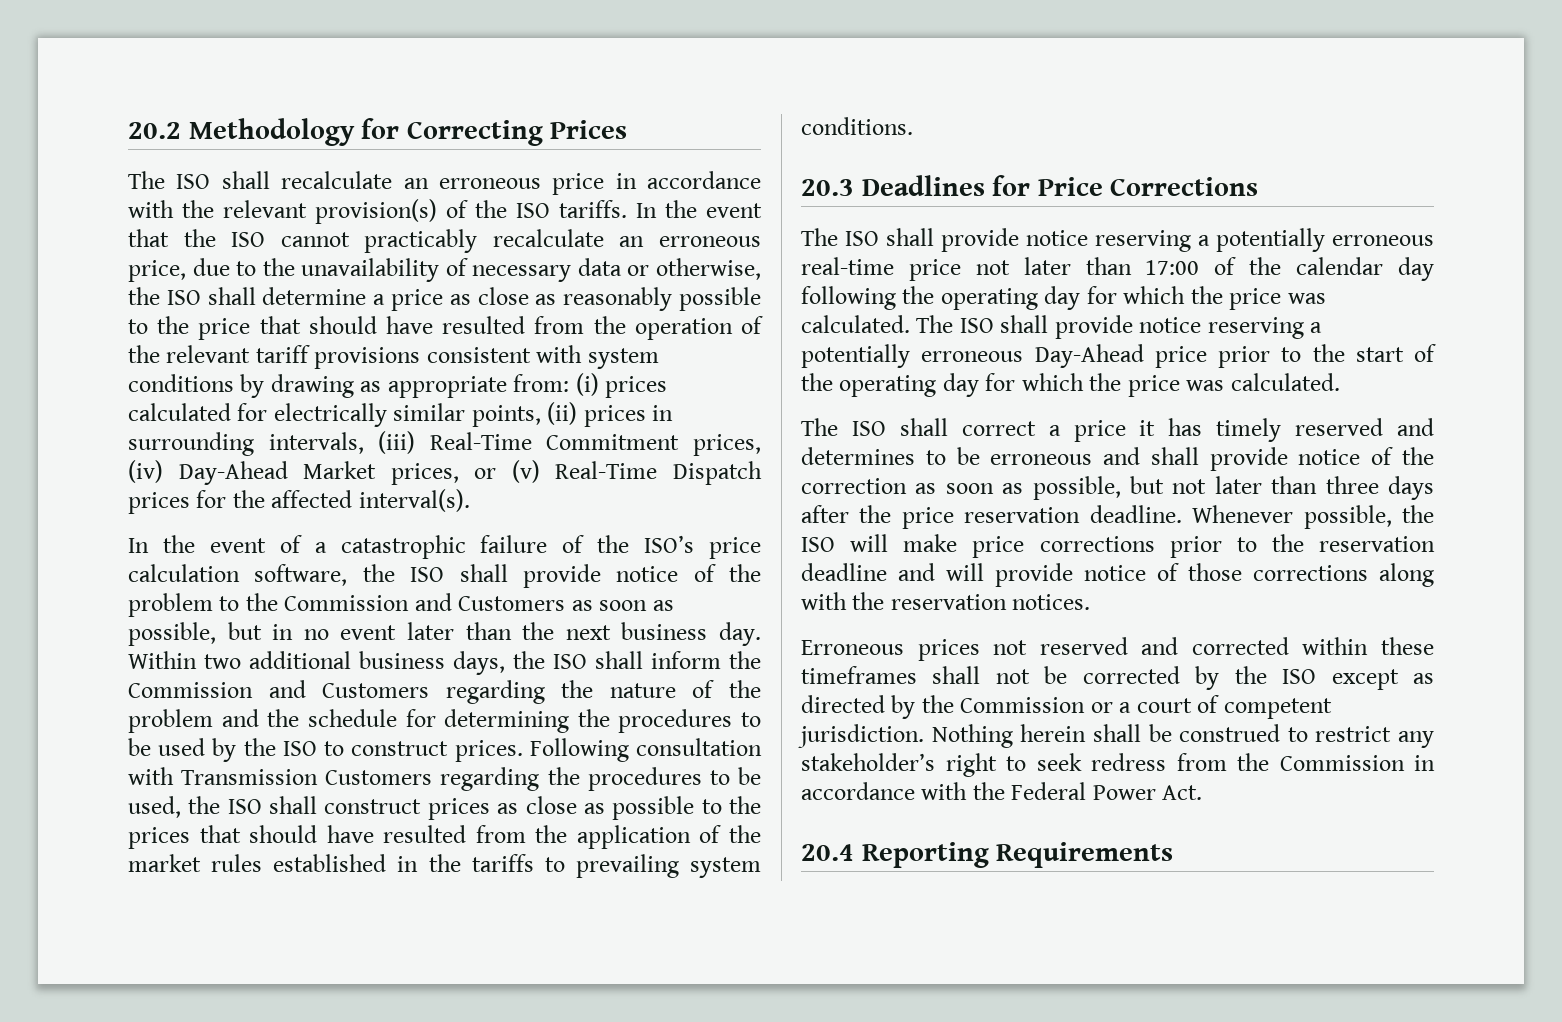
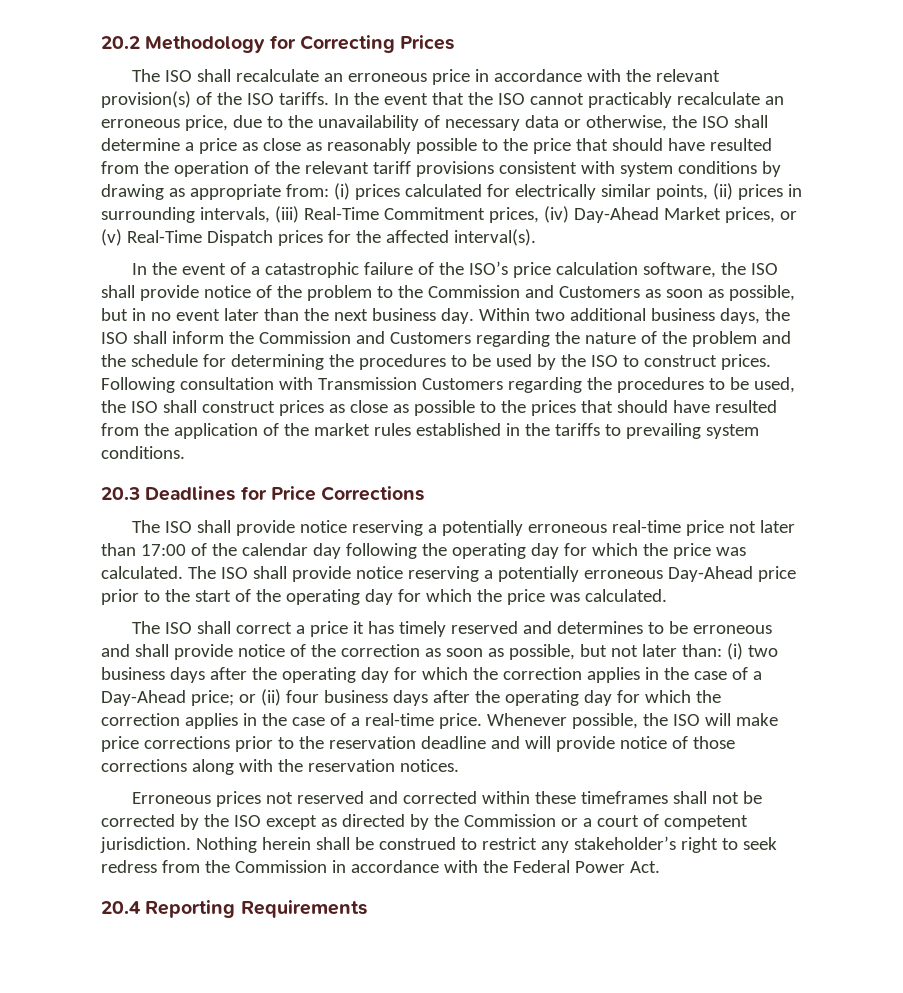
- The ISO shall correct a price it has timely reserved and determines to be erroneous and shall provide notice of the correction as soon as possible, but not later than three days after the price reservation deadline.
+ The ISO shall correct a price it has timely reserved and determines to be erroneous and shall provide notice of the correction as soon as possible, but not later than: (i) two business days after the operating day for which the correction applies in the case of a Day-Ahead price; or (ii) four business days after the operating day for which the correction applies in the case of a real-time price.

